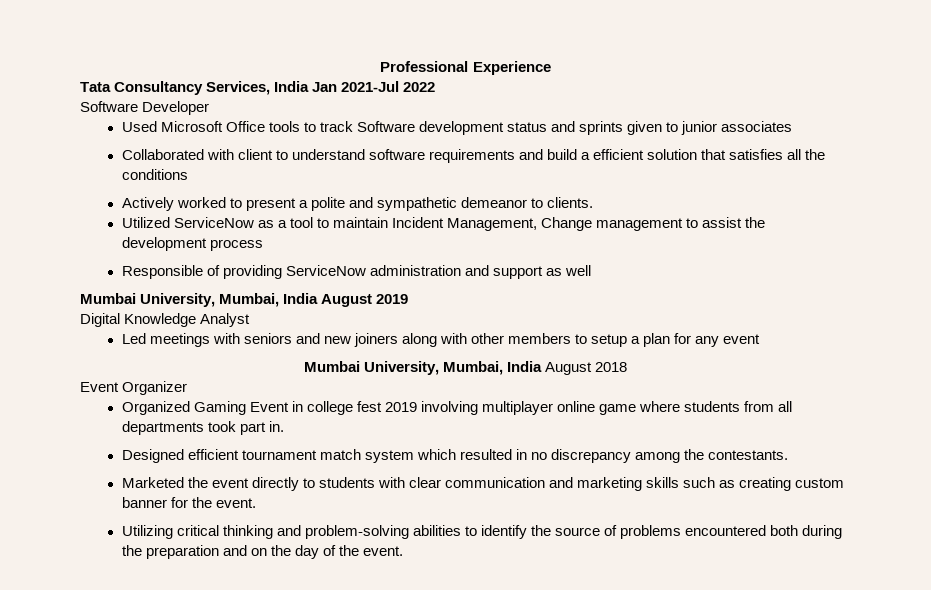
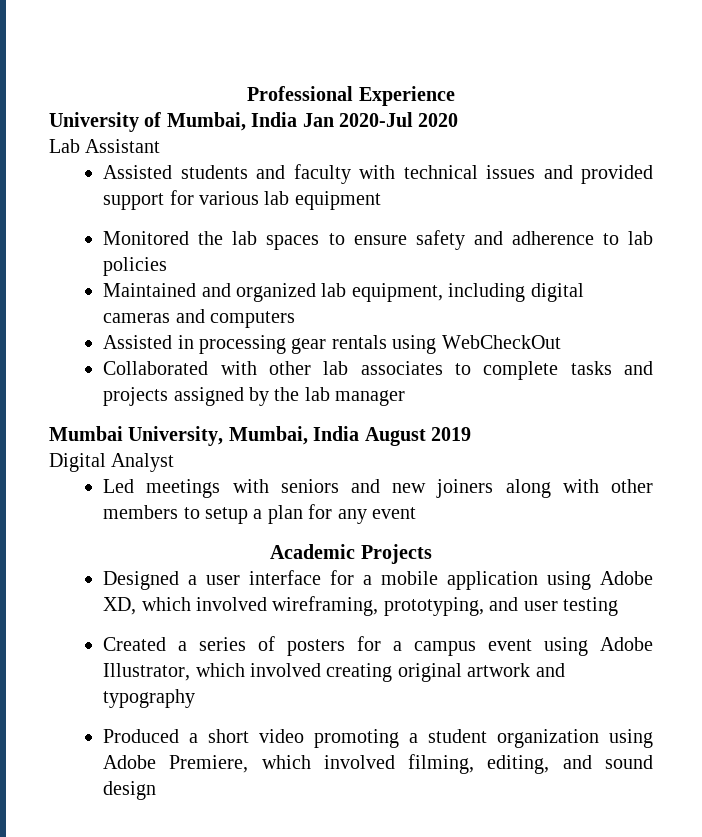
- Tata Consultancy Services, India Jan 2021-Jul 2022
- Software Developer
- Used Microsoft Office tools to track Software development status and sprints given to junior associates
- Collaborated with client to understand software requirements and build a efficient solution that satisfies all the conditions
- Actively worked to present a polite and sympathetic demeanor to clients.
- Utilized ServiceNow as a tool to maintain Incident Management, Change management to assist the development process
- Responsible of providing ServiceNow administration and support as well
+ University of Mumbai, India Jan 2020-Jul 2020
+ Lab Assistant
+ Assisted students and faculty with technical issues and provided support for various lab equipment
+ Monitored the lab spaces to ensure safety and adherence to lab policies
+ Maintained and organized lab equipment, including digital cameras and computers
+ Assisted in processing gear rentals using WebCheckOut
+ Collaborated with other lab associates to complete tasks and projects assigned by the lab manager
- Digital Knowledge Analyst
+ Digital Analyst
- Mumbai University, Mumbai, India August 2018
- Event Organizer
- Organized Gaming Event in college fest 2019 involving multiplayer online game where students from all departments took part in.
- Designed efficient tournament match system which resulted in no discrepancy among the contestants.
- Marketed the event directly to students with clear communication and marketing skills such as creating custom banner for the event.
- Utilizing critical thinking and problem-solving abilities to identify the source of problems encountered both during the preparation and on the day of the event.
+ Academic Projects
+ Designed a user interface for a mobile application using Adobe XD, which involved wireframing, prototyping, and user testing
+ Created a series of posters for a campus event using Adobe Illustrator, which involved creating original artwork and typography
+ Produced a short video promoting a student organization using Adobe Premiere, which involved filming, editing, and sound design

